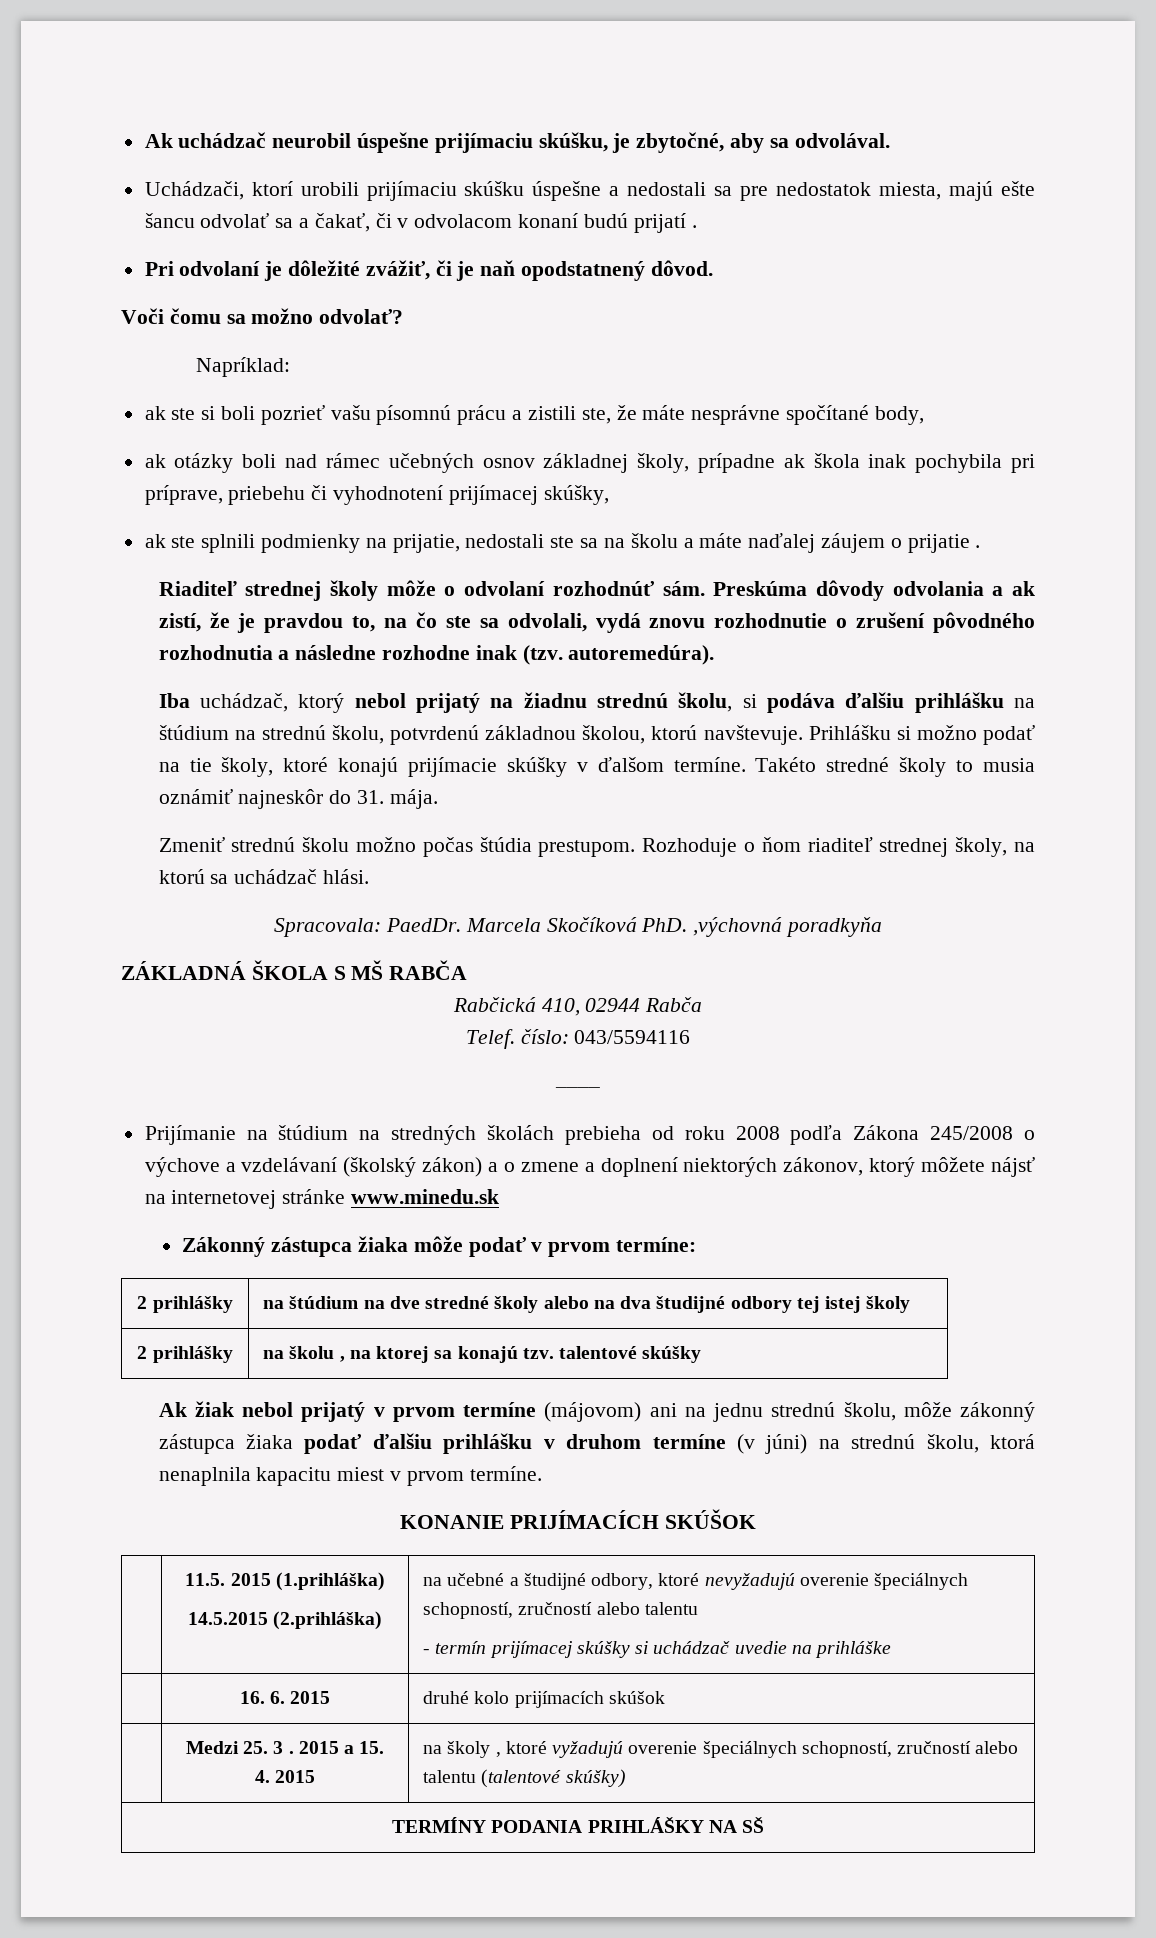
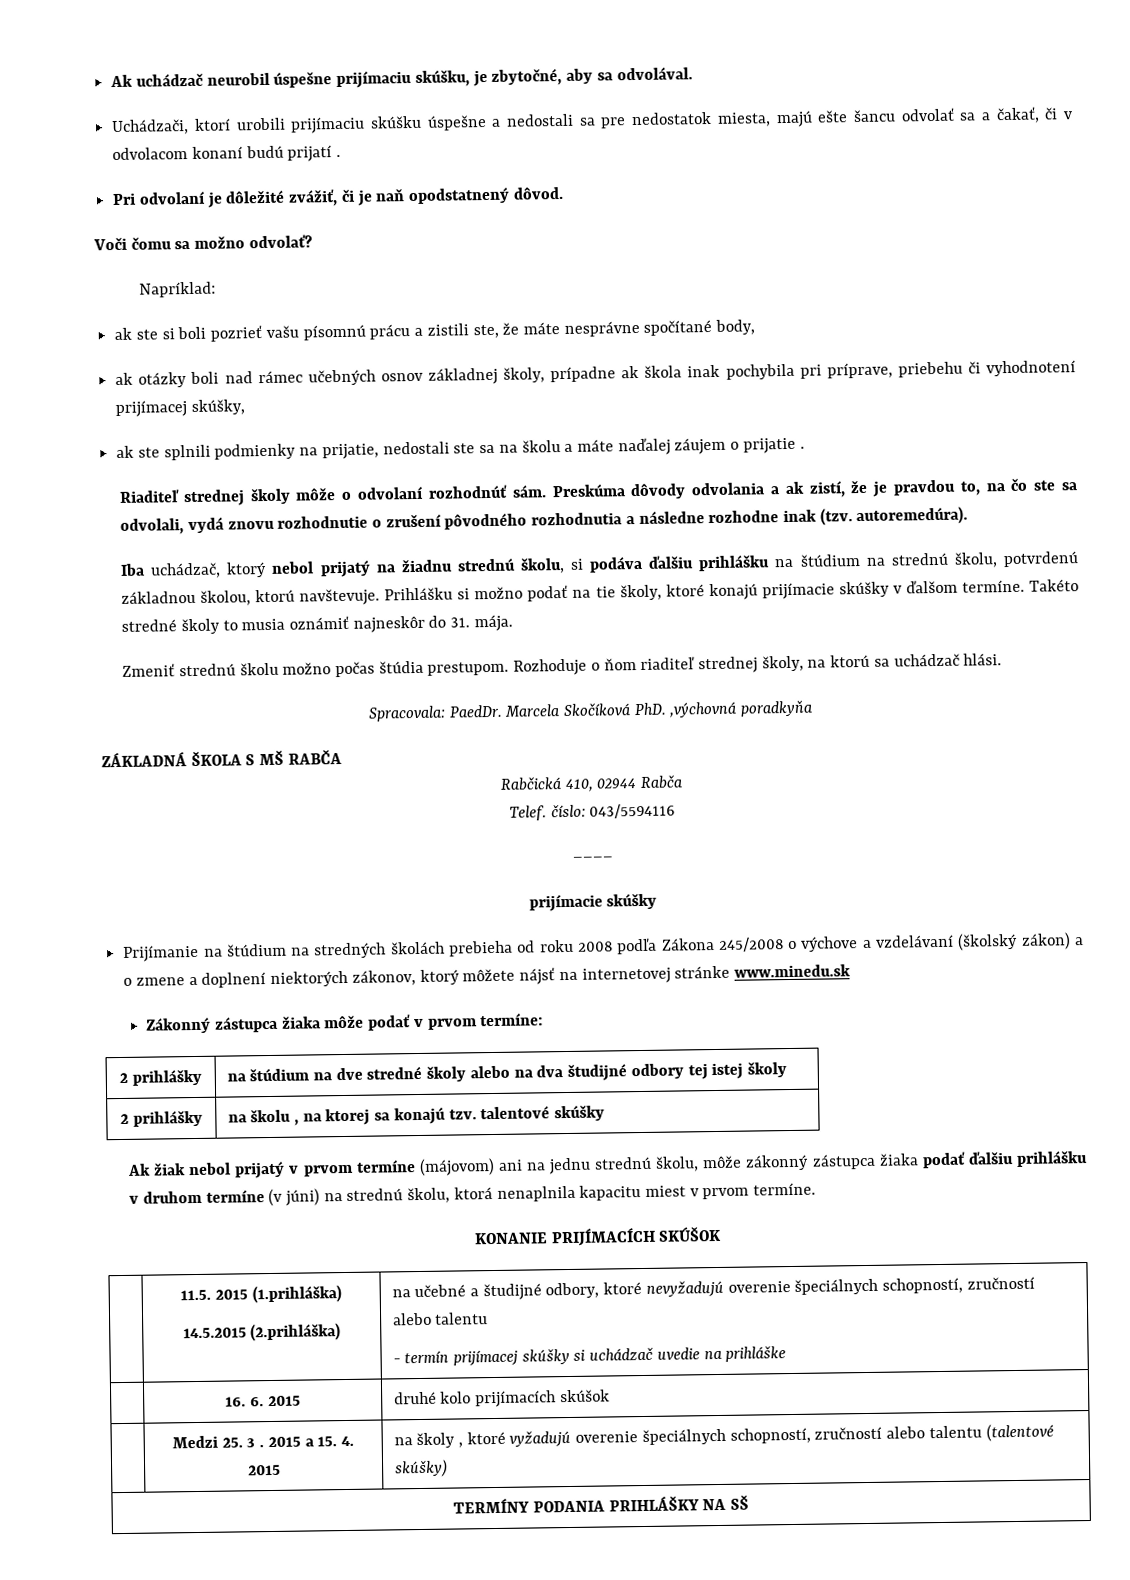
  ––––
+ prijímacie skúšky

